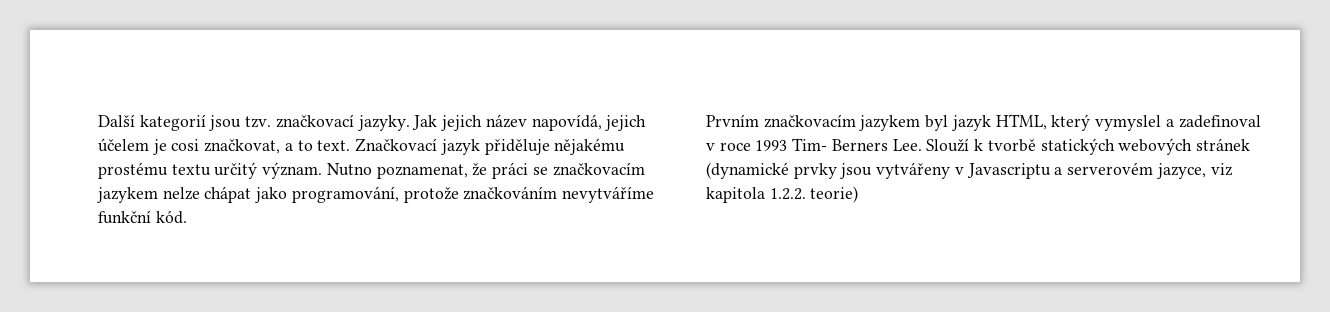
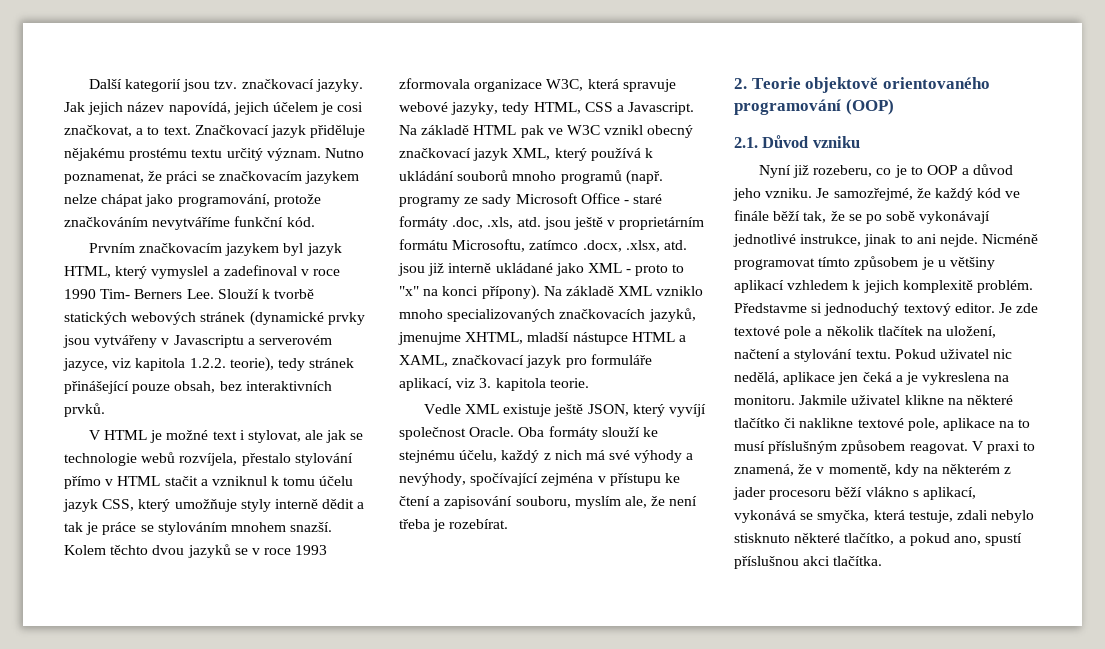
- Prvním značkovacím jazykem byl jazyk HTML, který vymyslel a zadefinoval v roce 1993 Tim- Berners Lee. Slouží k tvorbě statických webových stránek (dynamické prvky jsou vytvářeny v Javascriptu a serverovém jazyce, viz kapitola 1.2.2. teorie)
+ Prvním značkovacím jazykem byl jazyk HTML, který vymyslel a zadefinoval v roce 1990 Tim- Berners Lee. Slouží k tvorbě statických webových stránek (dynamické prvky jsou vytvářeny v Javascriptu a serverovém jazyce, viz kapitola 1.2.2. teorie), tedy stránek přinášející pouze obsah, bez interaktivních prvků.
+ V HTML je možné text i stylovat, ale jak se technologie webů rozvíjela, přestalo stylování přímo v HTML stačit a vzniknul k tomu účelu jazyk CSS, který umožňuje styly interně dědit a tak je práce se stylováním mnohem snazší. Kolem těchto dvou jazyků se v roce 1993 zformovala organizace W3C, která spravuje webové jazyky, tedy HTML, CSS a Javascript. Na základě HTML pak ve W3C vznikl obecný značkovací jazyk XML, který používá k ukládání souborů mnoho programů (např. programy ze sady Microsoft Office - staré formáty .doc, .xls, atd. jsou ještě v proprietárním formátu Microsoftu, zatímco .docx, .xlsx, atd. jsou již interně ukládané jako XML - proto to "x" na konci přípony). Na základě XML vzniklo mnoho specializovaných značkovacích jazyků, jmenujme XHTML, mladší nástupce HTML a XAML, značkovací jazyk pro formuláře aplikací, viz 3. kapitola teorie.
+ Vedle XML existuje ještě JSON, který vyvíjí společnost Oracle. Oba formáty slouží ke stejnému účelu, každý z nich má své výhody a nevýhody, spočívající zejména v přístupu ke čtení a zapisování souboru, myslím ale, že není třeba je rozebírat.
+ 2. Teorie objektově orientovaného programování (OOP)
+ 2.1. Důvod vzniku
+ Nyní již rozeberu, co je to OOP a důvod jeho vzniku. Je samozřejmé, že každý kód ve finále běží tak, že se po sobě vykonávají jednotlivé instrukce, jinak to ani nejde. Nicméně programovat tímto způsobem je u většiny aplikací vzhledem k jejich komplexitě problém. Představme si jednoduchý textový editor. Je zde textové pole a několik tlačítek na uložení, načtení a stylování textu. Pokud uživatel nic nedělá, aplikace jen čeká a je vykreslena na monitoru. Jakmile uživatel klikne na některé tlačítko či naklikne textové pole, aplikace na to musí příslušným způsobem reagovat. V praxi to znamená, že v momentě, kdy na některém z jader procesoru běží vlákno s aplikací, vykonává se smyčka, která testuje, zdali nebylo stisknuto některé tlačítko, a pokud ano, spustí příslušnou akci tlačítka.

